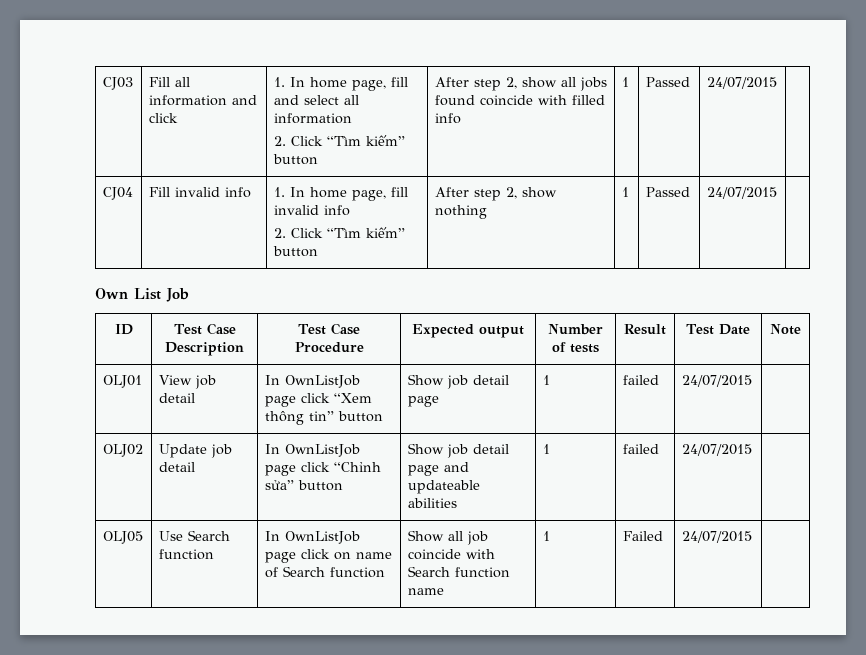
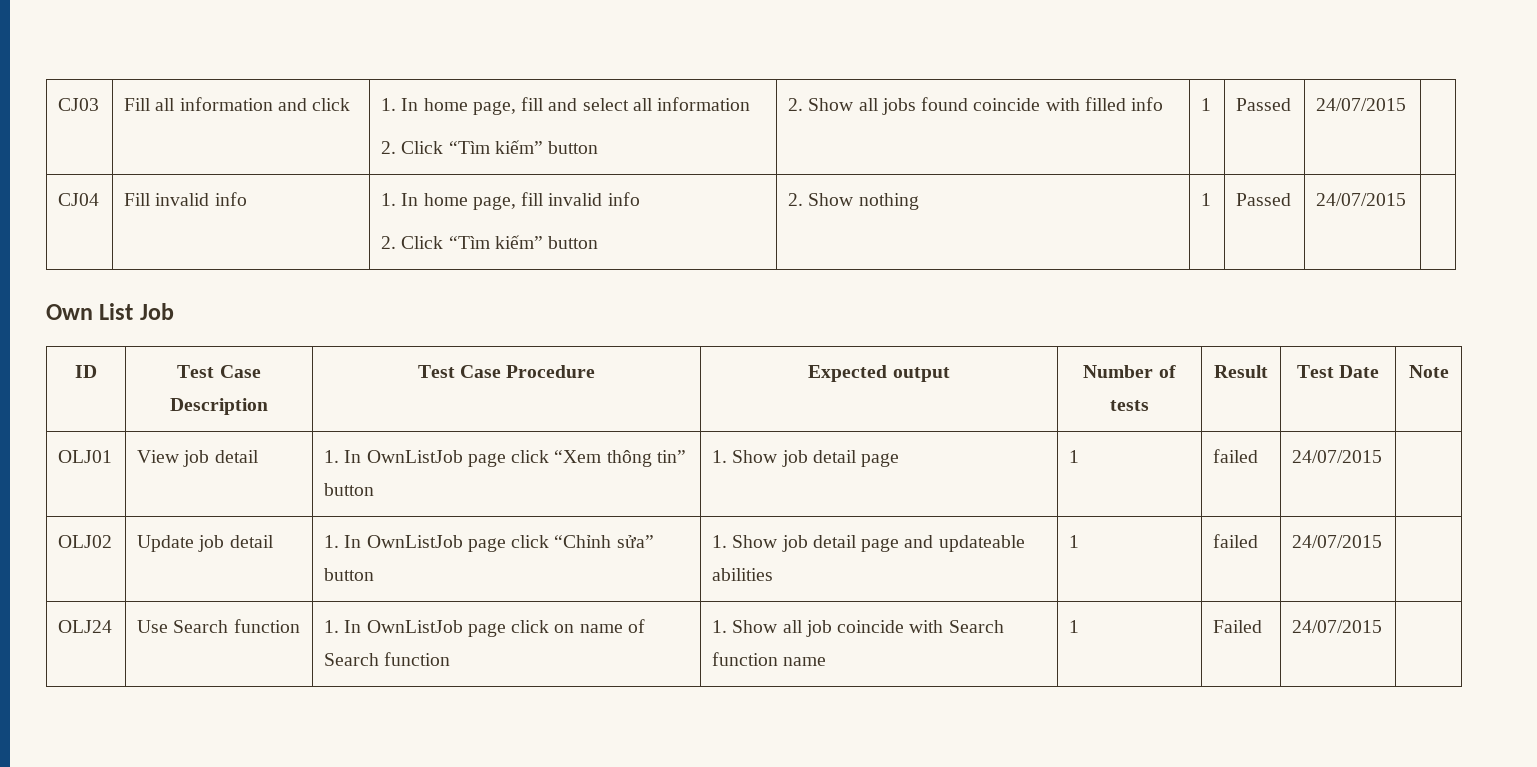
  CJ03 | Fill all information and click | 1. In home page, fill and select all information
- 2. Click “Tìm kiếm” button | After step 2, show all jobs found coincide with filled info | 1 | Passed | 24/07/2015 |
+ 2. Click “Tìm kiếm” button | 2. Show all jobs found coincide with filled info | 1 | Passed | 24/07/2015 |
  CJ04 | Fill invalid info | 1. In home page, fill invalid info
- 2. Click “Tìm kiếm” button | After step 2, show nothing | 1 | Passed | 24/07/2015 |
+ 2. Click “Tìm kiếm” button | 2. Show nothing | 1 | Passed | 24/07/2015 |
- OLJ01 | View job detail | In OwnListJob page click “Xem thông tin” button | Show job detail page | 1 | failed | 24/07/2015 |
+ OLJ01 | View job detail | 1. In OwnListJob page click “Xem thông tin” button | 1. Show job detail page | 1 | failed | 24/07/2015 |
- OLJ02 | Update job detail | In OwnListJob page click “Chỉnh sửa” button | Show job detail page and updateable abilities | 1 | failed | 24/07/2015 |
+ OLJ02 | Update job detail | 1. In OwnListJob page click “Chỉnh sửa” button | 1. Show job detail page and updateable abilities | 1 | failed | 24/07/2015 |
- OLJ05 | Use Search function | In OwnListJob page click on name of Search function | Show all job coincide with Search function name | 1 | Failed | 24/07/2015 |
+ OLJ24 | Use Search function | 1. In OwnListJob page click on name of Search function | 1. Show all job coincide with Search function name | 1 | Failed | 24/07/2015 |

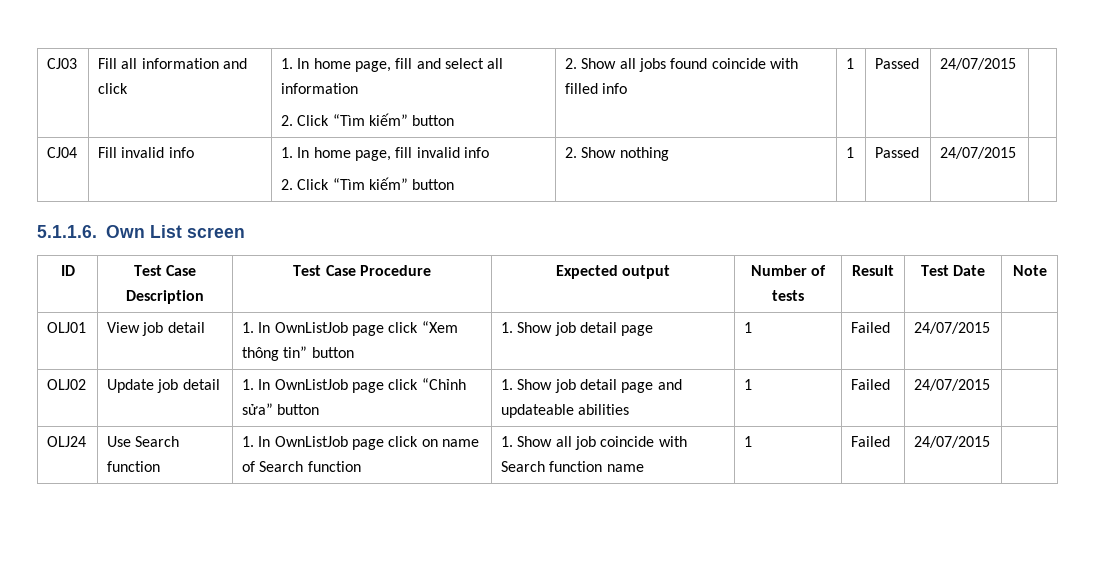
- Own List Job
+ 5.1.1.6. Own List screen
- OLJ01 | View job detail | 1. In OwnListJob page click “Xem thông tin” button | 1. Show job detail page | 1 | failed | 24/07/2015 |
+ OLJ01 | View job detail | 1. In OwnListJob page click “Xem thông tin” button | 1. Show job detail page | 1 | Failed | 24/07/2015 |
- OLJ02 | Update job detail | 1. In OwnListJob page click “Chỉnh sửa” button | 1. Show job detail page and updateable abilities | 1 | failed | 24/07/2015 |
+ OLJ02 | Update job detail | 1. In OwnListJob page click “Chỉnh sửa” button | 1. Show job detail page and updateable abilities | 1 | Failed | 24/07/2015 |

